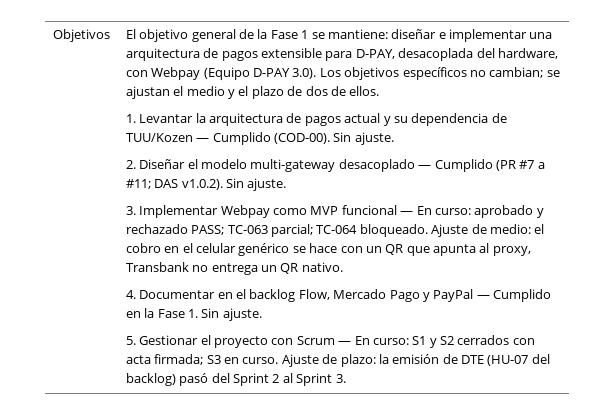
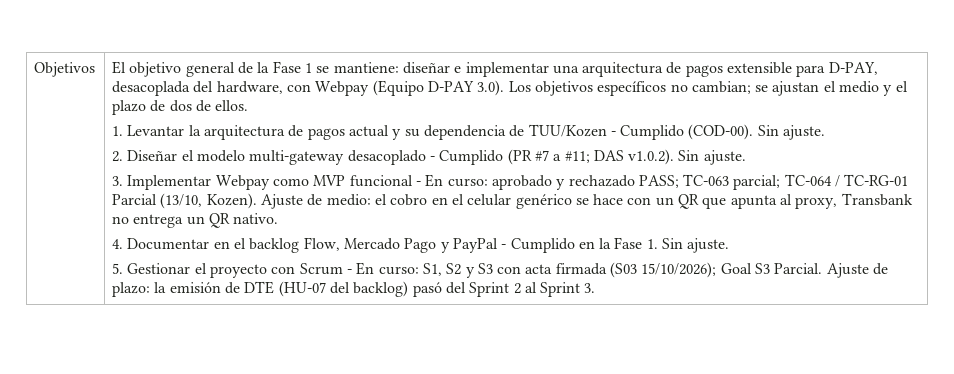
- 1. Levantar la arquitectura de pagos actual y su dependencia de TUU/Kozen — Cumplido (COD-00).
+ 1. Levantar la arquitectura de pagos actual y su dependencia de TUU/Kozen - Cumplido (COD-00).
- 2. Diseñar el modelo multi-gateway desacoplado — Cumplido (PR #7 a #11; DAS v1.0.2). Sin ajuste.
+ 2. Diseñar el modelo multi-gateway desacoplado - Cumplido (PR #7 a #11; DAS v1.0.2). Sin ajuste.
- 3. Implementar Webpay como MVP funcional — En curso: aprobado y rechazado PASS; TC-063 parcial; TC-064 bloqueado.
+ 3. Implementar Webpay como MVP funcional - En curso: aprobado y rechazado PASS; TC-063 parcial; TC-064 / TC-RG-01 Parcial (13/10, Kozen).
- 4. Documentar en el backlog Flow, Mercado Pago y PayPal — Cumplido en la Fase 1. Sin ajuste.
+ 4. Documentar en el backlog Flow, Mercado Pago y PayPal - Cumplido en la Fase 1. Sin ajuste.
- 5. Gestionar el proyecto con Scrum — En curso: S1 y S2 cerrados con acta firmada; S3 en curso.
+ 5. Gestionar el proyecto con Scrum - En curso: S1, S2 y S3 con acta firmada (S03 15/10/2026); Goal S3 Parcial.

